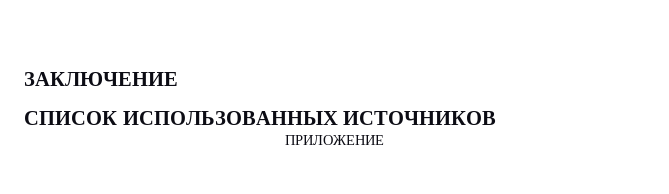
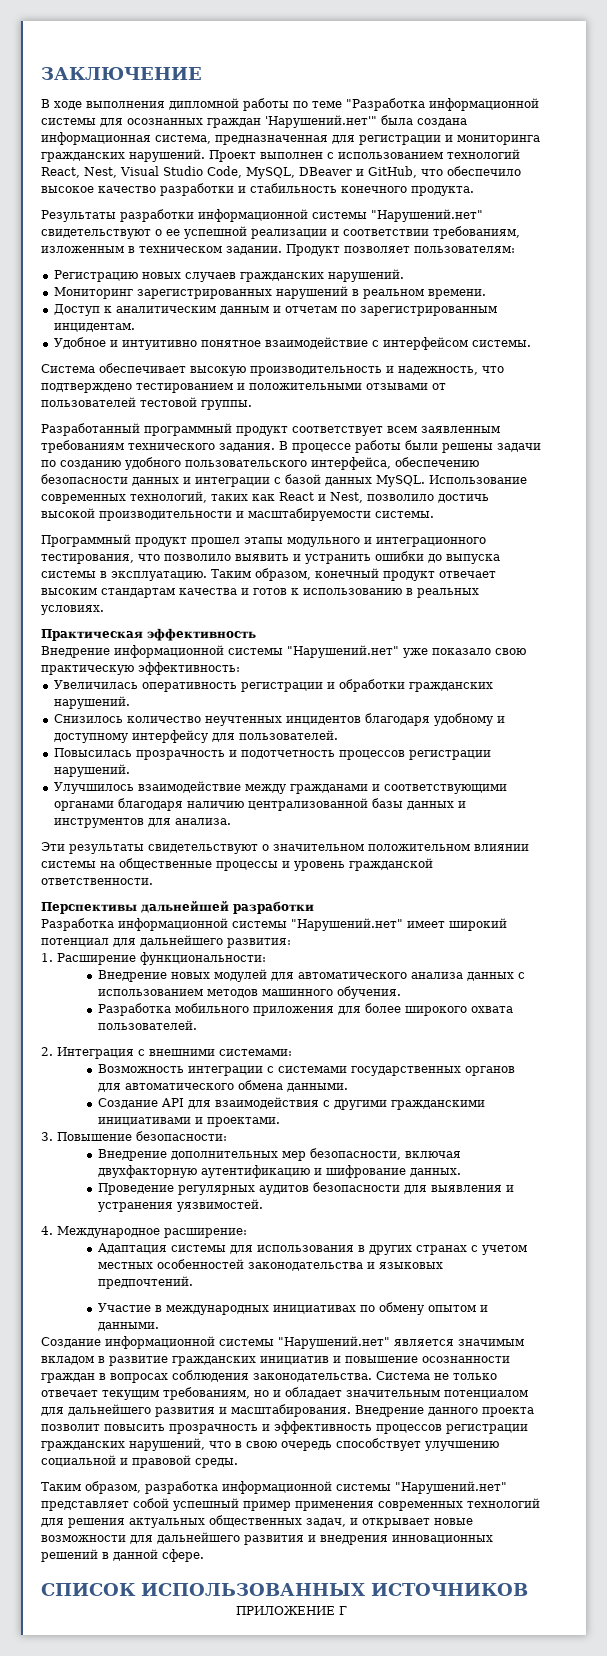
+ В ходе выполнения дипломной работы по теме "Разработка информационной системы для осознанных граждан 'Нарушений.нет'" была создана информационная система, предназначенная для регистрации и мониторинга гражданских нарушений. Проект выполнен с использованием технологий React, Nest, Visual Studio Code, MySQL, DBeaver и GitHub, что обеспечило высокое качество разработки и стабильность конечного продукта.
+ Результаты разработки информационной системы "Нарушений.нет" свидетельствуют о ее успешной реализации и соответствии требованиям, изложенным в техническом задании. Продукт позволяет пользователям:
+ Регистрацию новых случаев гражданских нарушений.
+ Мониторинг зарегистрированных нарушений в реальном времени.
+ Доступ к аналитическим данным и отчетам по зарегистрированным инцидентам.
+ Удобное и интуитивно понятное взаимодействие с интерфейсом системы.
+ Система обеспечивает высокую производительность и надежность, что подтверждено тестированием и положительными отзывами от пользователей тестовой группы.
+ Разработанный программный продукт соответствует всем заявленным требованиям технического задания. В процессе работы были решены задачи по созданию удобного пользовательского интерфейса, обеспечению безопасности данных и интеграции с базой данных MySQL. Использование современных технологий, таких как React и Nest, позволило достичь высокой производительности и масштабируемости системы.
+ Программный продукт прошел этапы модульного и интеграционного тестирования, что позволило выявить и устранить ошибки до выпуска системы в эксплуатацию. Таким образом, конечный продукт отвечает высоким стандартам качества и готов к использованию в реальных условиях.
+ Практическая эффективность
+ Внедрение информационной системы "Нарушений.нет" уже показало свою практическую эффективность:
+ Увеличилась оперативность регистрации и обработки гражданских нарушений.
+ Снизилось количество неучтенных инцидентов благодаря удобному и доступному интерфейсу для пользователей.
+ Повысилась прозрачность и подотчетность процессов регистрации нарушений.
+ Улучшилось взаимодействие между гражданами и соответствующими органами благодаря наличию централизованной базы данных и инструментов для анализа.
+ Эти результаты свидетельствуют о значительном положительном влиянии системы на общественные процессы и уровень гражданской ответственности.
+ Перспективы дальнейшей разработки
+ Разработка информационной системы "Нарушений.нет" имеет широкий потенциал для дальнейшего развития:
+ 1. Расширение функциональности:
+ Внедрение новых модулей для автоматического анализа данных с использованием методов машинного обучения.
+ Разработка мобильного приложения для более широкого охвата пользователей.
+ 2. Интеграция с внешними системами:
+ Возможность интеграции с системами государственных органов для автоматического обмена данными.
+ Создание API для взаимодействия с другими гражданскими инициативами и проектами.
+ 3. Повышение безопасности:
+ Внедрение дополнительных мер безопасности, включая двухфакторную аутентификацию и шифрование данных.
+ Проведение регулярных аудитов безопасности для выявления и устранения уязвимостей.
+ 4. Международное расширение:
+ Адаптация системы для использования в других странах с учетом местных особенностей законодательства и языковых предпочтений.
+ Участие в международных инициативах по обмену опытом и данными.
+ Создание информационной системы "Нарушений.нет" является значимым вкладом в развитие гражданских инициатив и повышение осознанности граждан в вопросах соблюдения законодательства. Система не только отвечает текущим требованиям, но и обладает значительным потенциалом для дальнейшего развития и масштабирования. Внедрение данного проекта позволит повысить прозрачность и эффективность процессов регистрации гражданских нарушений, что в свою очередь способствует улучшению социальной и правовой среды.
+ Таким образом, разработка информационной системы "Нарушений.нет" представляет собой успешный пример применения современных технологий для решения актуальных общественных задач, и открывает новые возможности для дальнейшего развития и внедрения инновационных решений в данной сфере.
- ПРИЛОЖЕНИЕ
+ ПРИЛОЖЕНИЕ Г

